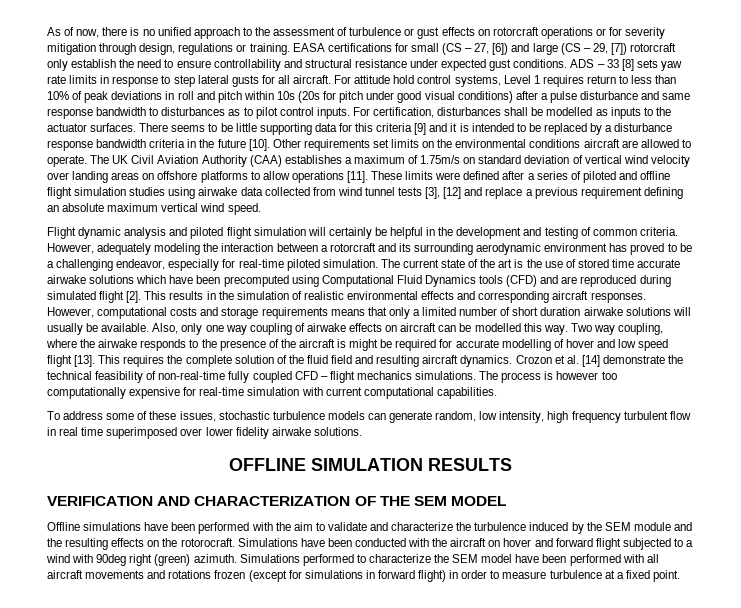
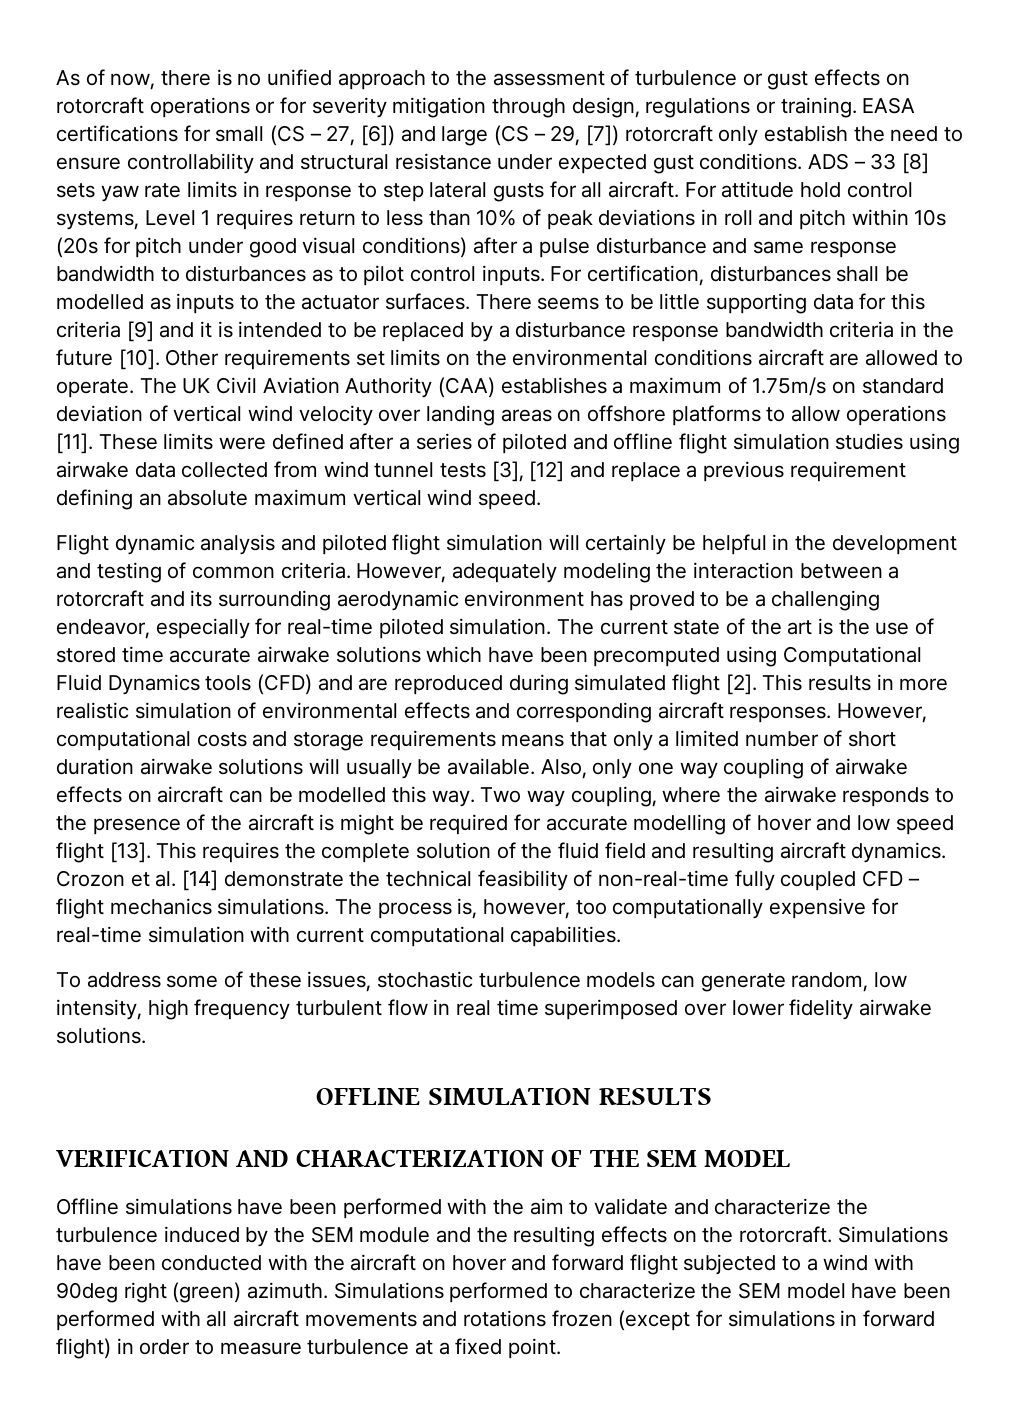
- This results in the simulation of realistic environmental effects and corresponding aircraft responses.
+ This results in more realistic simulation of environmental effects and corresponding aircraft responses.
- The process is however too computationally expensive for real-time simulation with current computational capabilities.
+ The process is, however, too computationally expensive for real-time simulation with current computational capabilities.
- Offline simulations have been performed with the aim to validate and characterize the turbulence induced by the SEM module and the resulting effects on the rotorocraft.
+ Offline simulations have been performed with the aim to validate and characterize the turbulence induced by the SEM module and the resulting effects on the rotorcraft.

